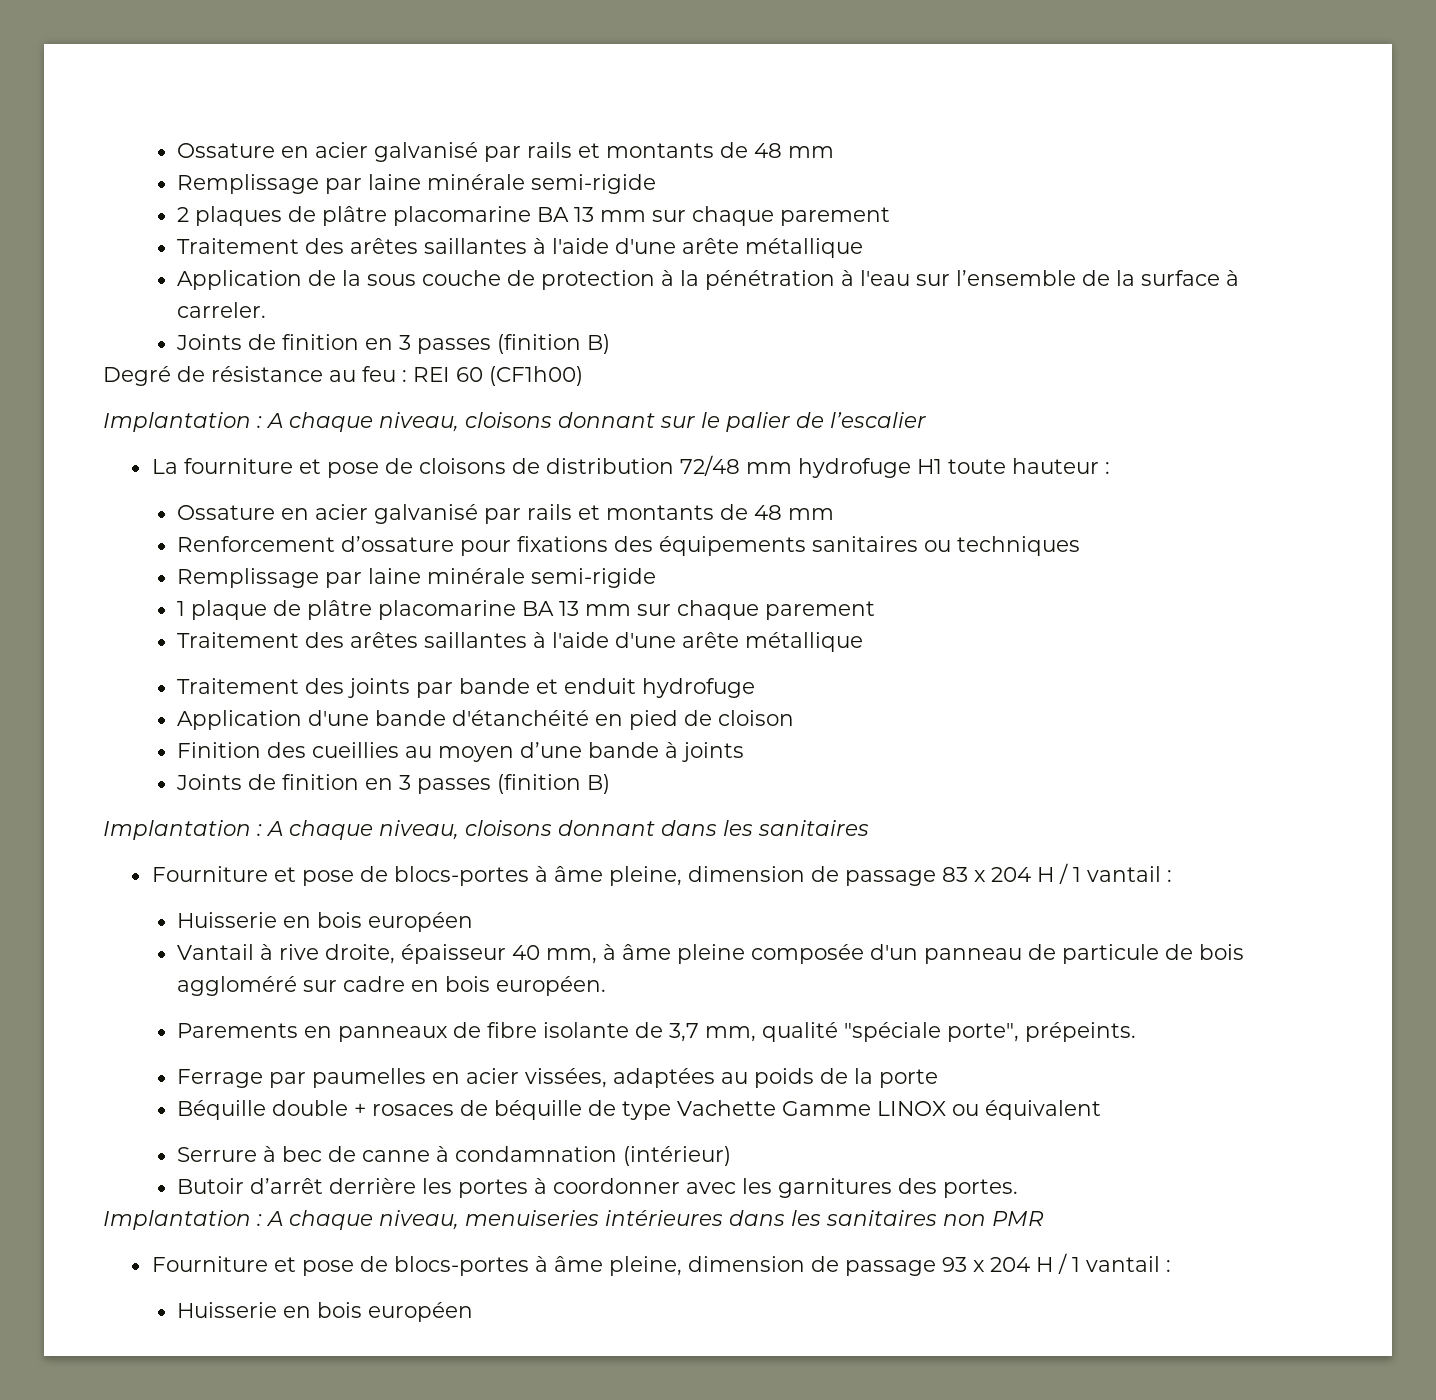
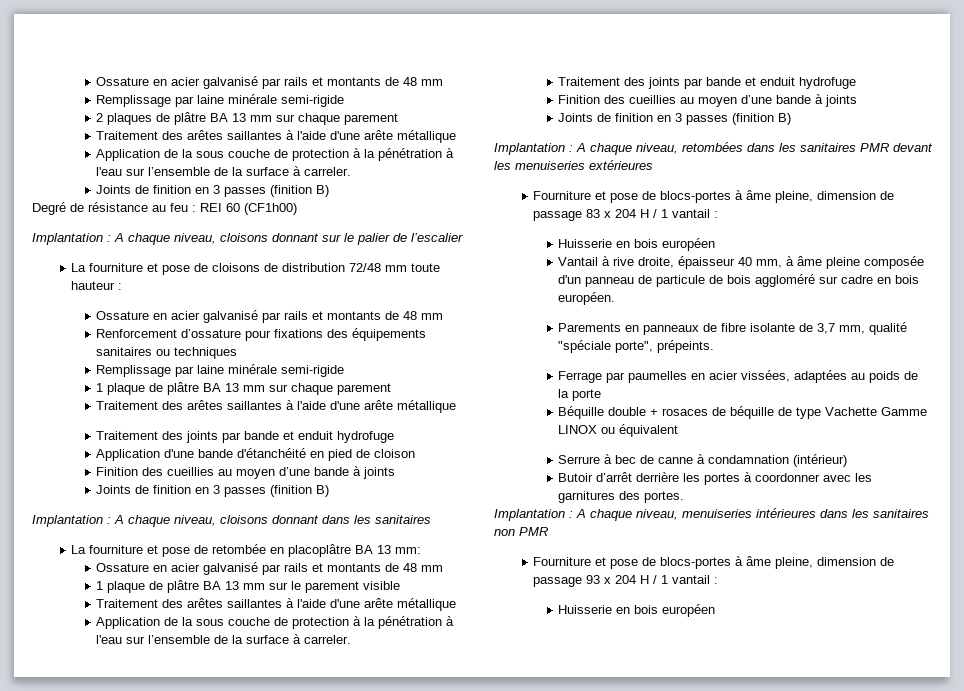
- 2 plaques de plâtre placomarine BA 13 mm sur chaque parement
+ 2 plaques de plâtre BA 13 mm sur chaque parement
- La fourniture et pose de cloisons de distribution 72/48 mm hydrofuge H1 toute hauteur :
+ La fourniture et pose de cloisons de distribution 72/48 mm toute hauteur :
- 1 plaque de plâtre placomarine BA 13 mm sur chaque parement
+ 1 plaque de plâtre BA 13 mm sur chaque parement
+ La fourniture et pose de retombée en placoplâtre BA 13 mm:
+ Ossature en acier galvanisé par rails et montants de 48 mm
+ 1 plaque de plâtre BA 13 mm sur le parement visible
+ Traitement des arêtes saillantes à l'aide d'une arête métallique
+ Application de la sous couche de protection à la pénétration à l'eau sur l’ensemble de la surface à carreler.
+ Traitement des joints par bande et enduit hydrofuge
+ Finition des cueillies au moyen d’une bande à joints
+ Joints de finition en 3 passes (finition B)
+ Implantation : A chaque niveau, retombées dans les sanitaires PMR devant les menuiseries extérieures

